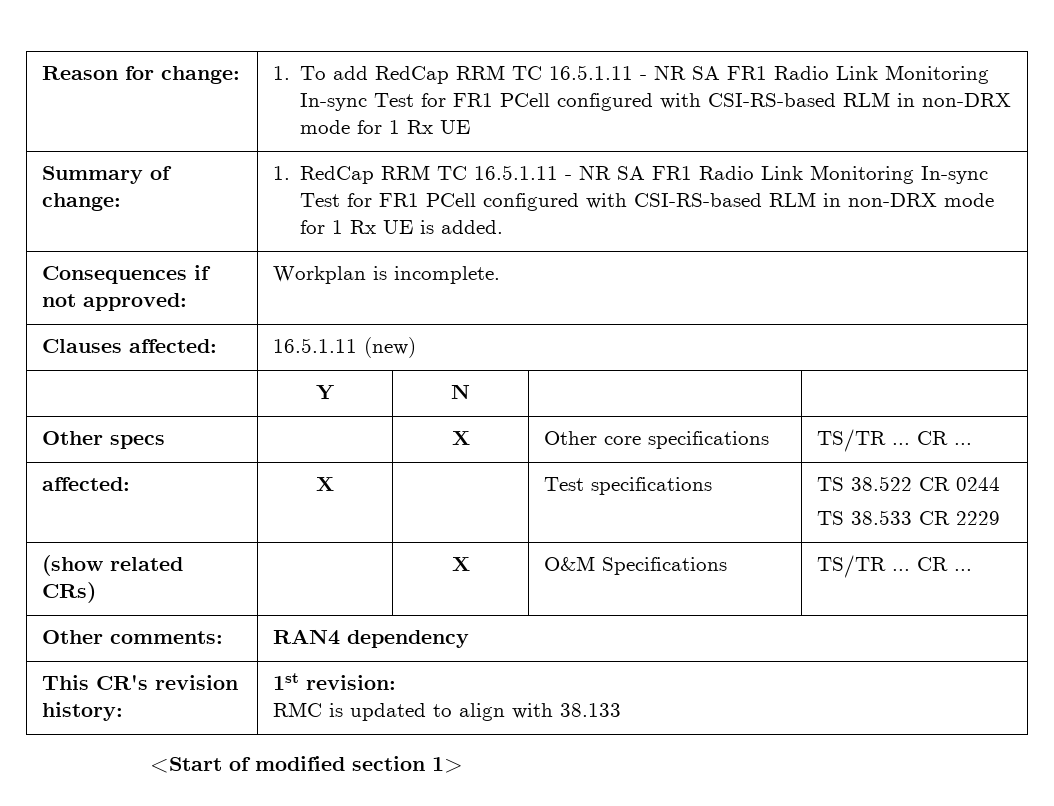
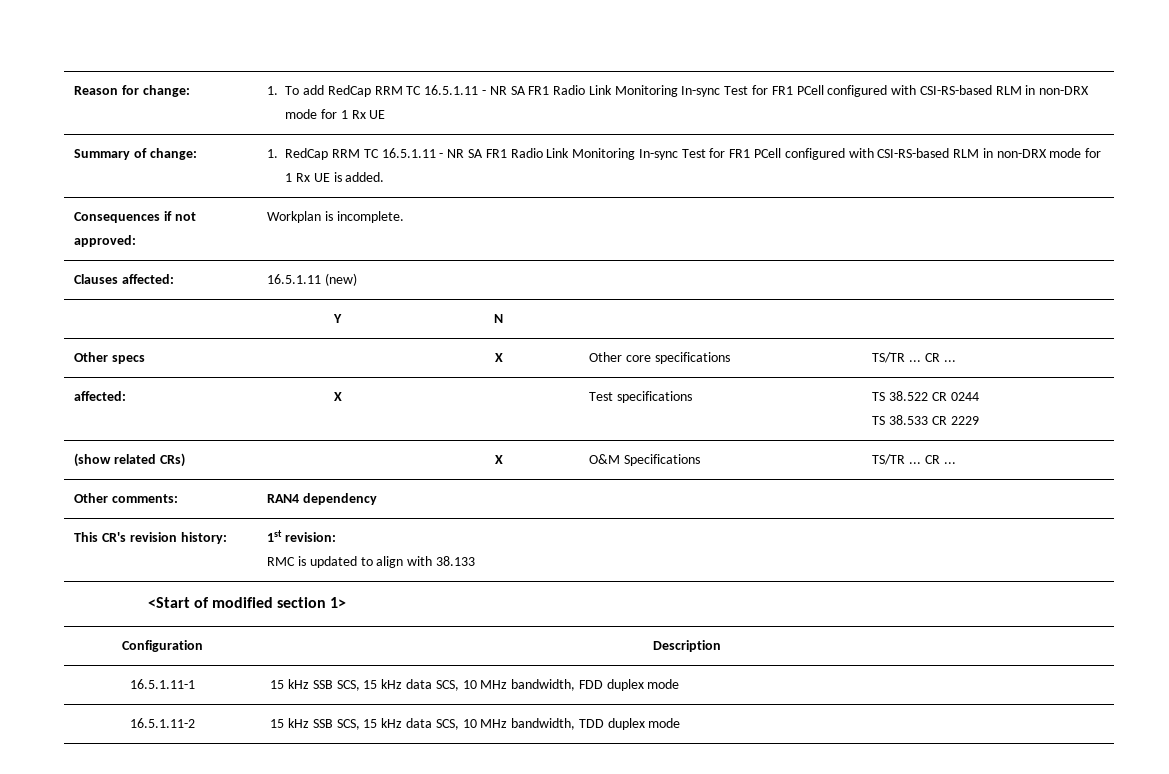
+ Configuration | Description
+ 16.5.1.11-1 | 15 kHz SSB SCS, 15 kHz data SCS, 10 MHz bandwidth, FDD duplex mode
+ 16.5.1.11-2 | 15 kHz SSB SCS, 15 kHz data SCS, 10 MHz bandwidth, TDD duplex mode

